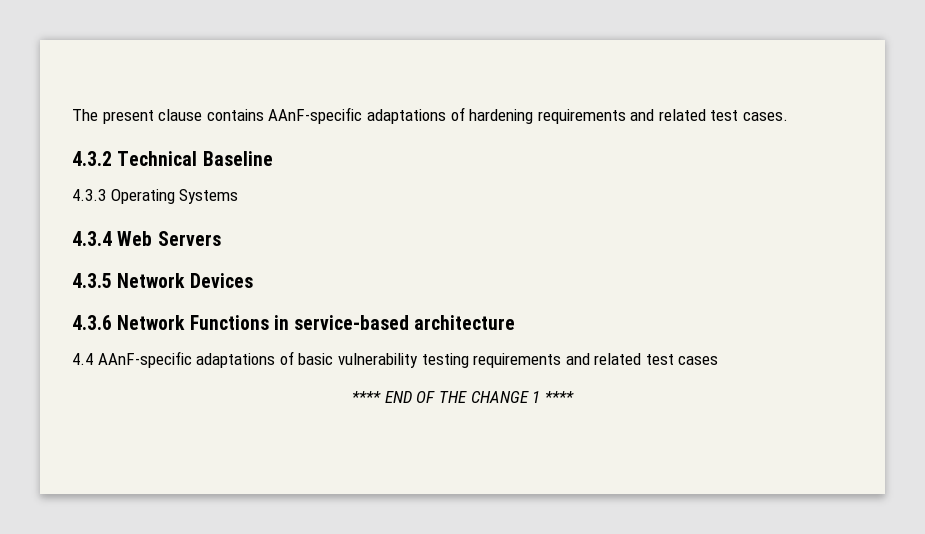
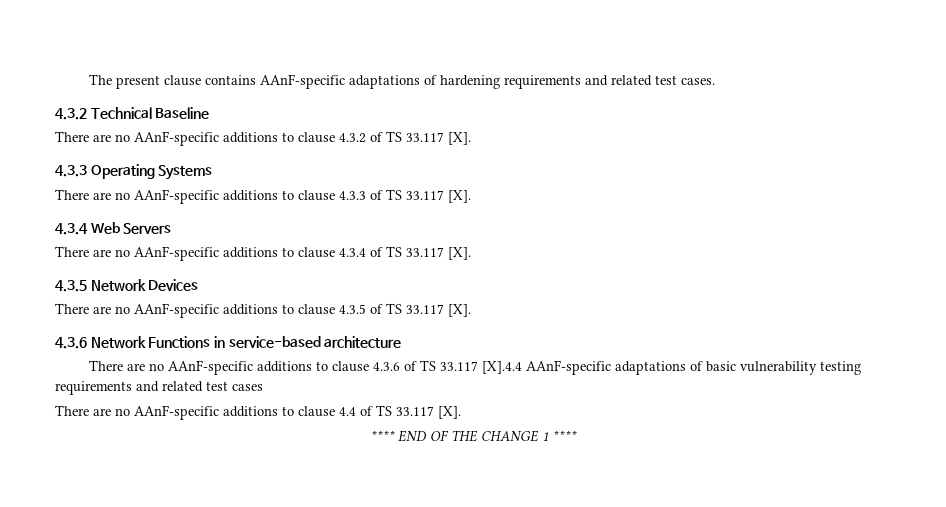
+ There are no AAnF-specific additions to clause 4.3.2 of TS 33.117 [X].
  4.3.3 Operating Systems
+ There are no AAnF-specific additions to clause 4.3.3 of TS 33.117 [X].
  4.3.4 Web Servers
+ There are no AAnF-specific additions to clause 4.3.4 of TS 33.117 [X].
  4.3.5 Network Devices
+ There are no AAnF-specific additions to clause 4.3.5 of TS 33.117 [X].
- 4.4 AAnF-specific adaptations of basic vulnerability testing requirements and related test cases
+ There are no AAnF-specific additions to clause 4.3.6 of TS 33.117 [X].4.4 AAnF-specific adaptations of basic vulnerability testing requirements and related test cases
+ There are no AAnF-specific additions to clause 4.4 of TS 33.117 [X].

